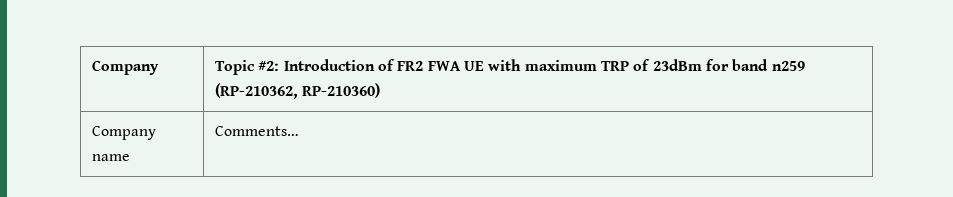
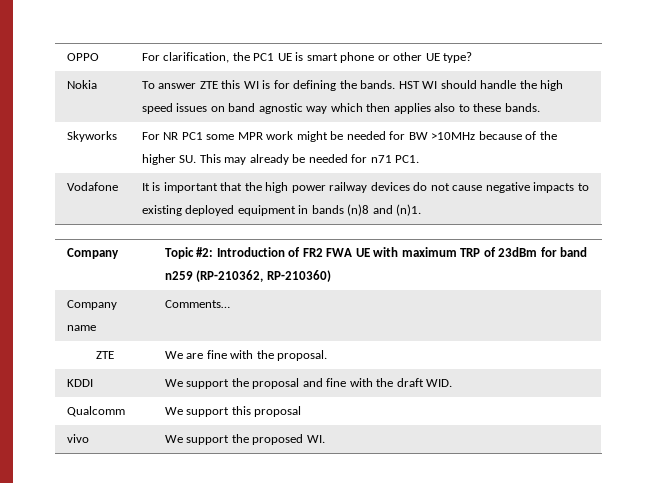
+ OPPO | For clarification, the PC1 UE is smart phone or other UE type?
+ Nokia | To answer ZTE this WI is for defining the bands. HST WI should handle the high speed issues on band agnostic way which then applies also to these bands.
+ Skyworks | For NR PC1 some MPR work might be needed for BW >10MHz because of the higher SU. This may already be needed for n71 PC1.
+ Vodafone | It is important that the high power railway devices do not cause negative impacts to existing deployed equipment in bands (n)8 and (n)1.
+ ZTE | We are fine with the proposal.
+ KDDI | We support the proposal and fine with the draft WID.
+ Qualcomm | We support this proposal
+ vivo | We support the proposed WI.

